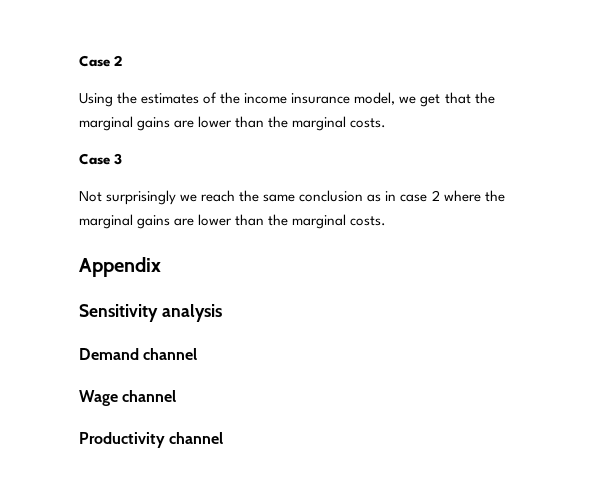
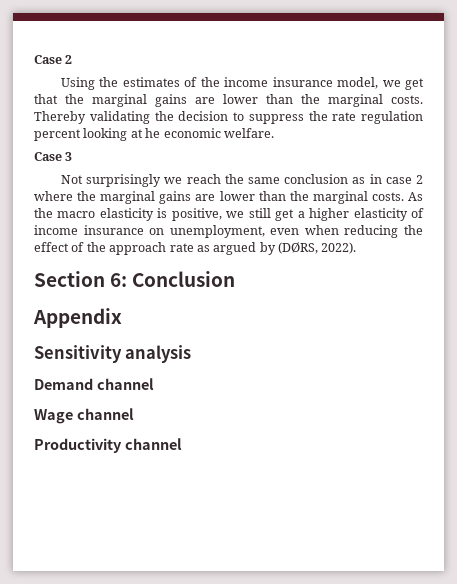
+ Thereby validating the decision to suppress the rate regulation percent looking at he economic welfare.
+ As the macro elasticity is positive, we still get a higher elasticity of income insurance on unemployment, even when reducing the effect of the approach rate as argued by (DØRS, 2022).
+ Section 6: Conclusion

